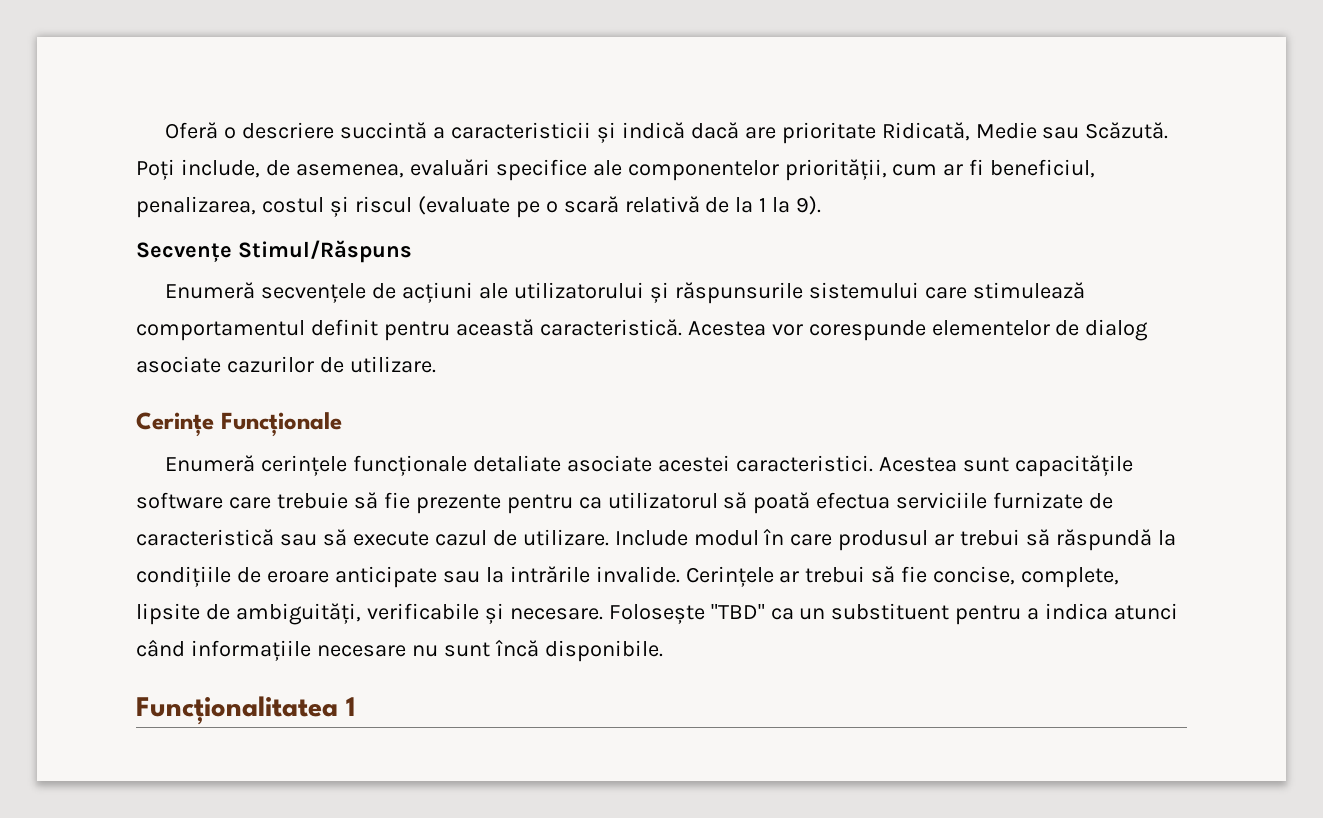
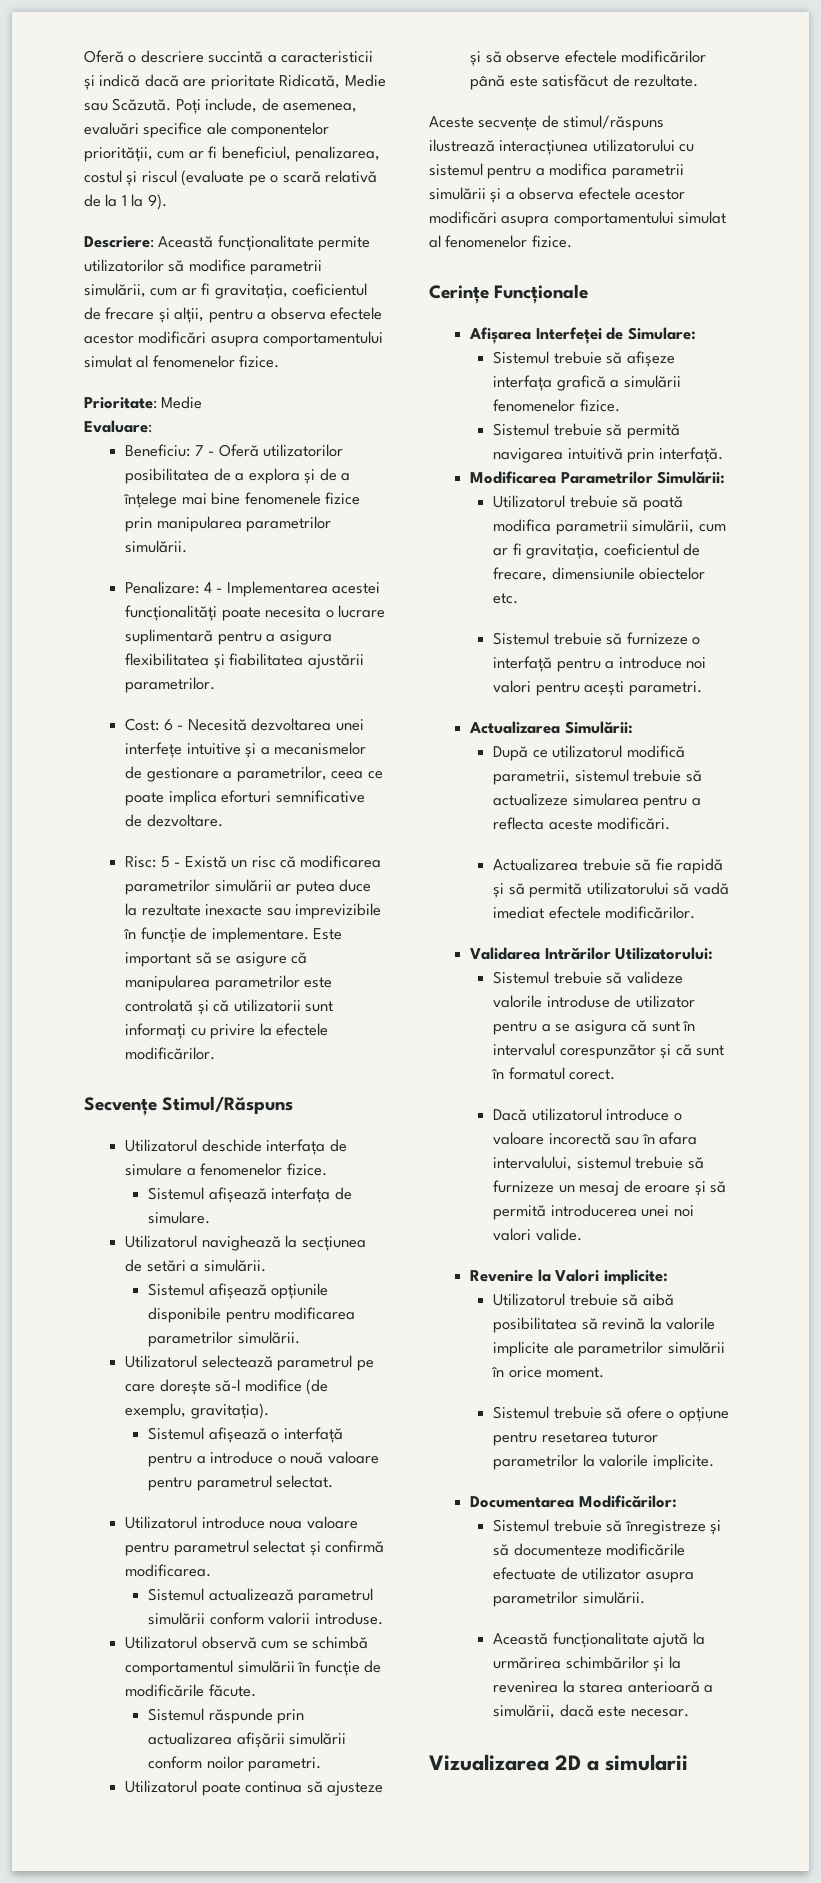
+ Descriere: Această funcționalitate permite utilizatorilor să modifice parametrii simulării, cum ar fi gravitația, coeficientul de frecare și alții, pentru a observa efectele acestor modificări asupra comportamentului simulat al fenomenelor fizice.
+ Prioritate: Medie
+ Evaluare:
+ Beneficiu: 7 - Oferă utilizatorilor posibilitatea de a explora și de a înțelege mai bine fenomenele fizice prin manipularea parametrilor simulării.
+ Penalizare: 4 - Implementarea acestei funcționalități poate necesita o lucrare suplimentară pentru a asigura flexibilitatea și fiabilitatea ajustării parametrilor.
+ Cost: 6 - Necesită dezvoltarea unei interfețe intuitive și a mecanismelor de gestionare a parametrilor, ceea ce poate implica eforturi semnificative de dezvoltare.
+ Risc: 5 - Există un risc că modificarea parametrilor simulării ar putea duce la rezultate inexacte sau imprevizibile în funcție de implementare. Este important să se asigure că manipularea parametrilor este controlată și că utilizatorii sunt informați cu privire la efectele modificărilor.
  Secvențe Stimul/Răspuns
- Enumeră secvențele de acțiuni ale utilizatorului și răspunsurile sistemului care stimulează comportamentul definit pentru această caracteristică. Acestea vor corespunde elementelor de dialog asociate cazurilor de utilizare.
+ Utilizatorul deschide interfața de simulare a fenomenelor fizice.
+ Sistemul afișează interfața de simulare.
+ Utilizatorul navighează la secțiunea de setări a simulării.
+ Sistemul afișează opțiunile disponibile pentru modificarea parametrilor simulării.
+ Utilizatorul selectează parametrul pe care dorește să-l modifice (de exemplu, gravitația).
+ Sistemul afișează o interfață pentru a introduce o nouă valoare pentru parametrul selectat.
+ Utilizatorul introduce noua valoare pentru parametrul selectat și confirmă modificarea.
+ Sistemul actualizează parametrul simulării conform valorii introduse.
+ Utilizatorul observă cum se schimbă comportamentul simulării în funcție de modificările făcute.
+ Sistemul răspunde prin actualizarea afișării simulării conform noilor parametri.
+ Utilizatorul poate continua să ajusteze și să observe efectele modificărilor până este satisfăcut de rezultate.
+ Aceste secvențe de stimul/răspuns ilustrează interacțiunea utilizatorului cu sistemul pentru a modifica parametrii simulării și a observa efectele acestor modificări asupra comportamentului simulat al fenomenelor fizice.
  Cerințe Funcționale
- Enumeră cerințele funcționale detaliate asociate acestei caracteristici. Acestea sunt capacitățile software care trebuie să fie prezente pentru ca utilizatorul să poată efectua serviciile furnizate de caracteristică sau să execute cazul de utilizare. Include modul în care produsul ar trebui să răspundă la condițiile de eroare anticipate sau la intrările invalide. Cerințele ar trebui să fie concise, complete, lipsite de ambiguități, verificabile și necesare. Folosește "TBD" ca un substituent pentru a indica atunci când informațiile necesare nu sunt încă disponibile.
- Funcționalitatea 1
+ Afișarea Interfeței de Simulare:
+ Sistemul trebuie să afișeze interfața grafică a simulării fenomenelor fizice.
+ Sistemul trebuie să permită navigarea intuitivă prin interfață.
+ Modificarea Parametrilor Simulării:
+ Utilizatorul trebuie să poată modifica parametrii simulării, cum ar fi gravitația, coeficientul de frecare, dimensiunile obiectelor etc.
+ Sistemul trebuie să furnizeze o interfață pentru a introduce noi valori pentru acești parametri.
+ Actualizarea Simulării:
+ După ce utilizatorul modifică parametrii, sistemul trebuie să actualizeze simularea pentru a reflecta aceste modificări.
+ Actualizarea trebuie să fie rapidă și să permită utilizatorului să vadă imediat efectele modificărilor.
+ Validarea Intrărilor Utilizatorului:
+ Sistemul trebuie să valideze valorile introduse de utilizator pentru a se asigura că sunt în intervalul corespunzător și că sunt în formatul corect.
+ Dacă utilizatorul introduce o valoare incorectă sau în afara intervalului, sistemul trebuie să furnizeze un mesaj de eroare și să permită introducerea unei noi valori valide.
+ Revenire la Valori implicite:
+ Utilizatorul trebuie să aibă posibilitatea să revină la valorile implicite ale parametrilor simulării în orice moment.
+ Sistemul trebuie să ofere o opțiune pentru resetarea tuturor parametrilor la valorile implicite.
+ Documentarea Modificărilor:
+ Sistemul trebuie să înregistreze și să documenteze modificările efectuate de utilizator asupra parametrilor simulării.
+ Această funcționalitate ajută la urmărirea schimbărilor și la revenirea la starea anterioară a simulării, dacă este necesar.
+ Vizualizarea 2D a simularii

